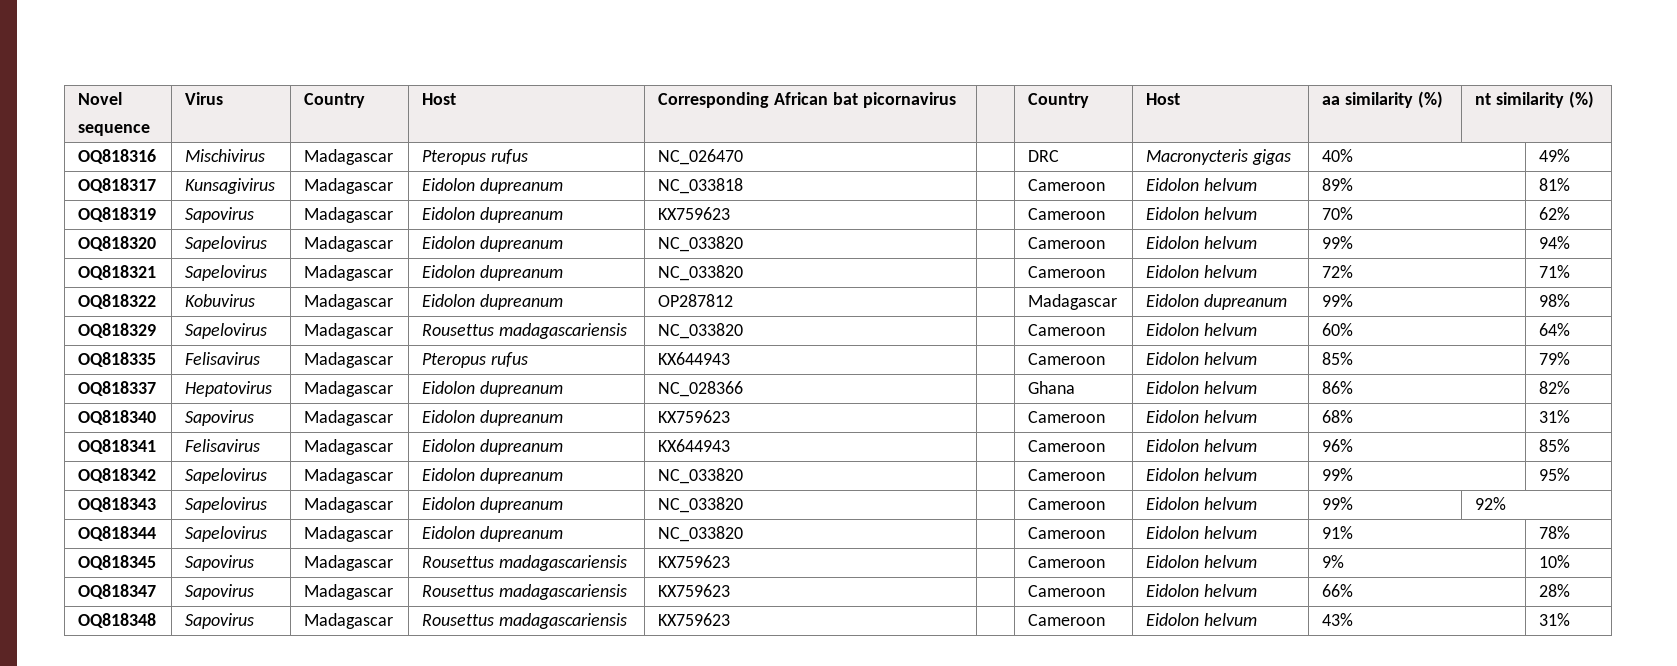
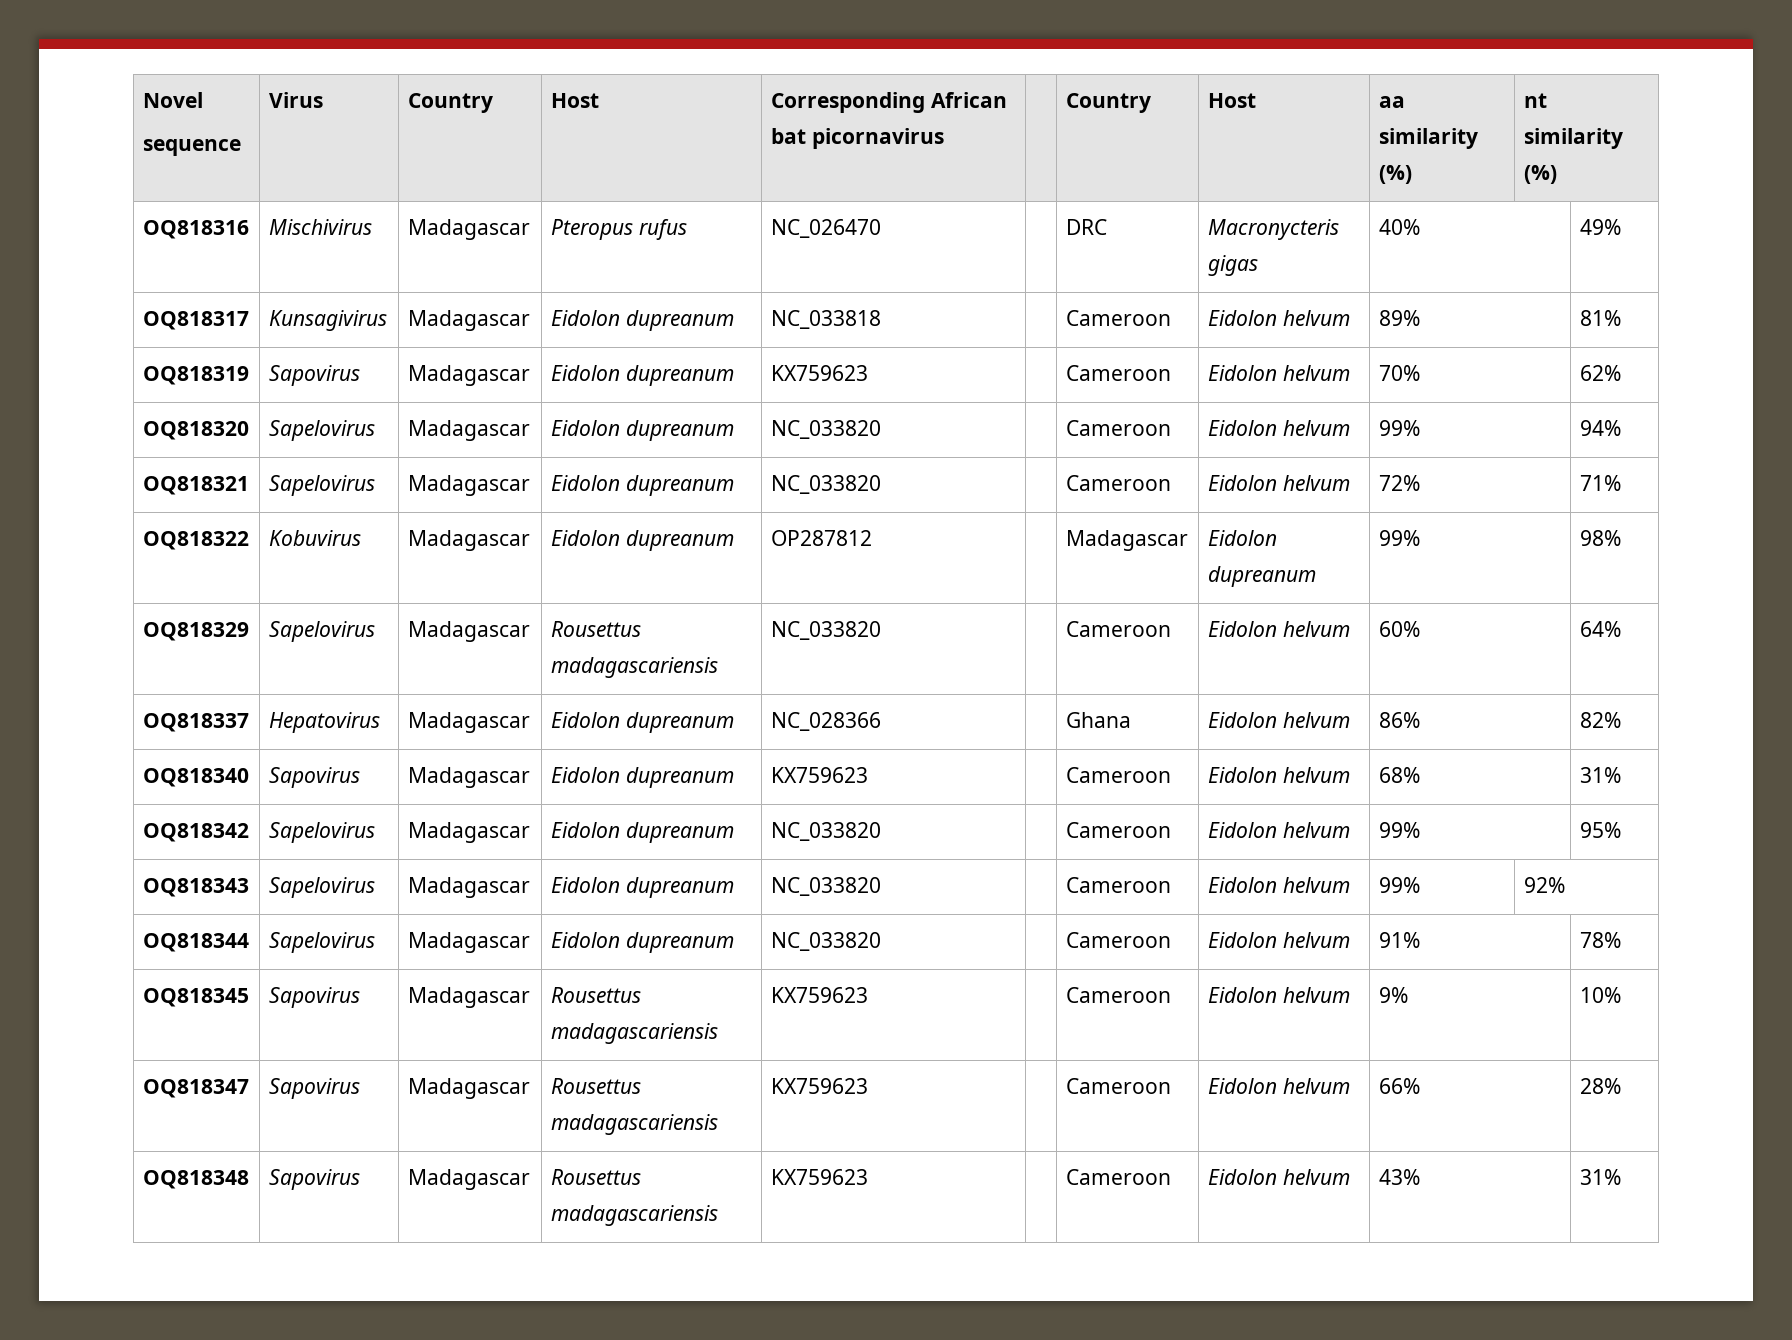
- OQ818335 | Felisavirus | Madagascar | Pteropus rufus | KX644943 | | Cameroon | Eidolon helvum | 85% | 79%
- OQ818341 | Felisavirus | Madagascar | Eidolon dupreanum | KX644943 | | Cameroon | Eidolon helvum | 96% | 85%

